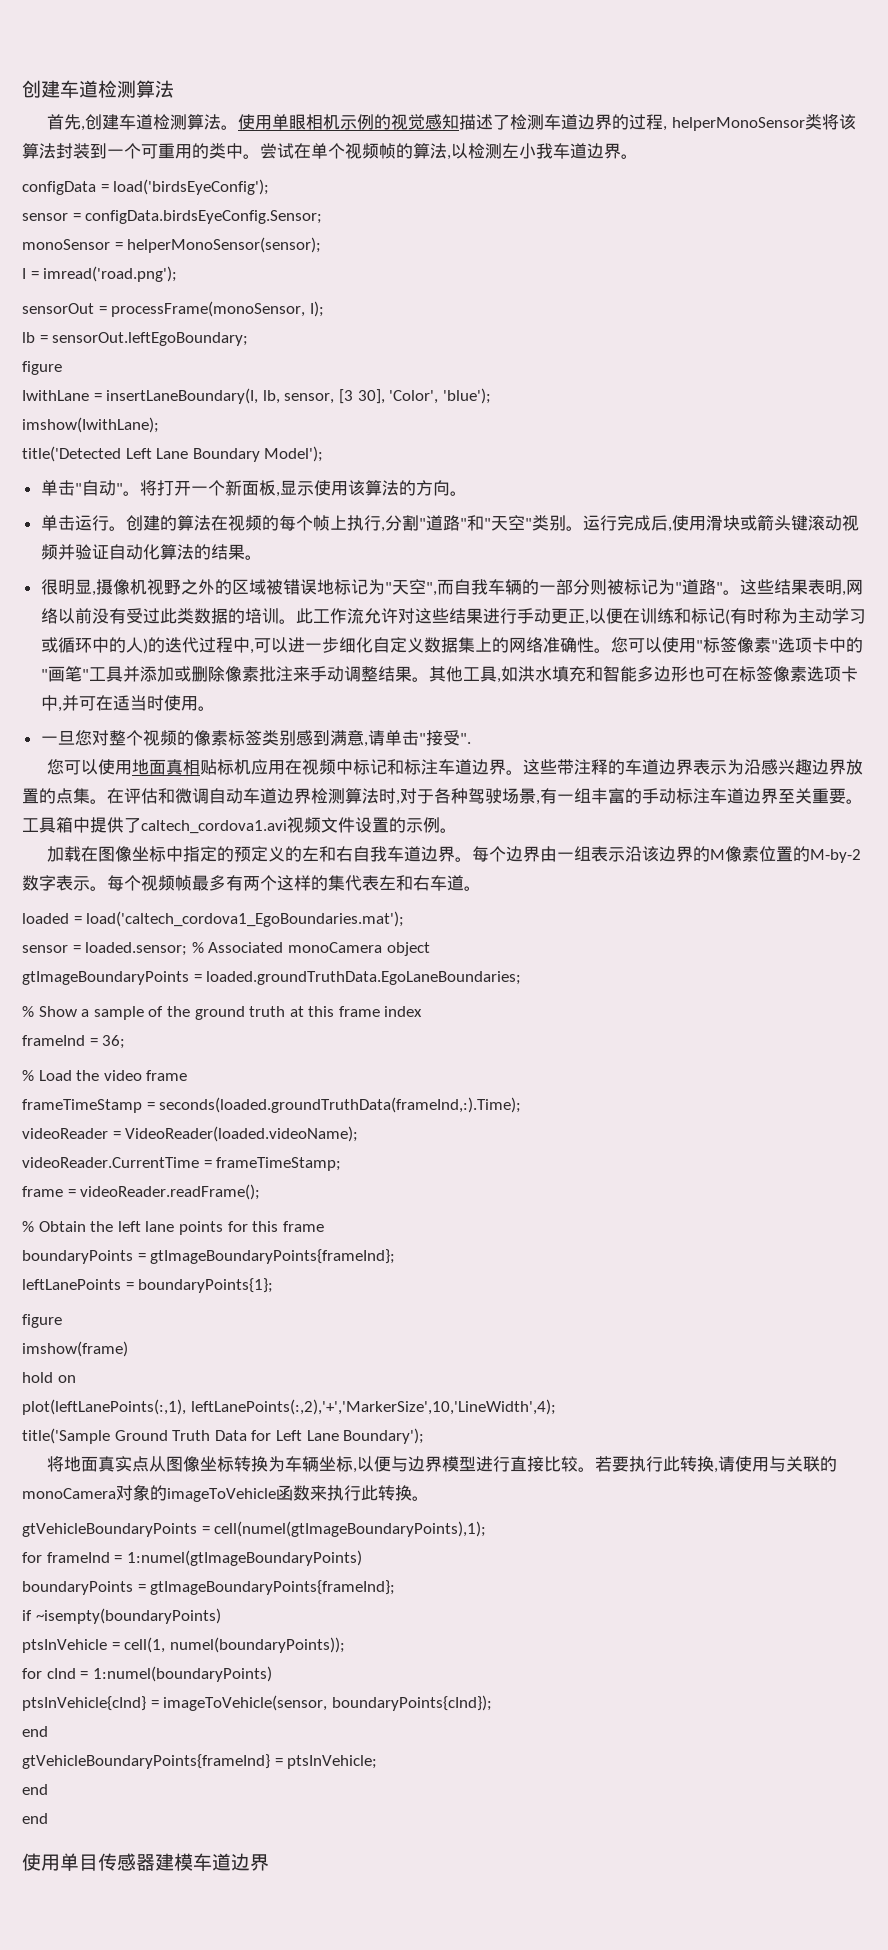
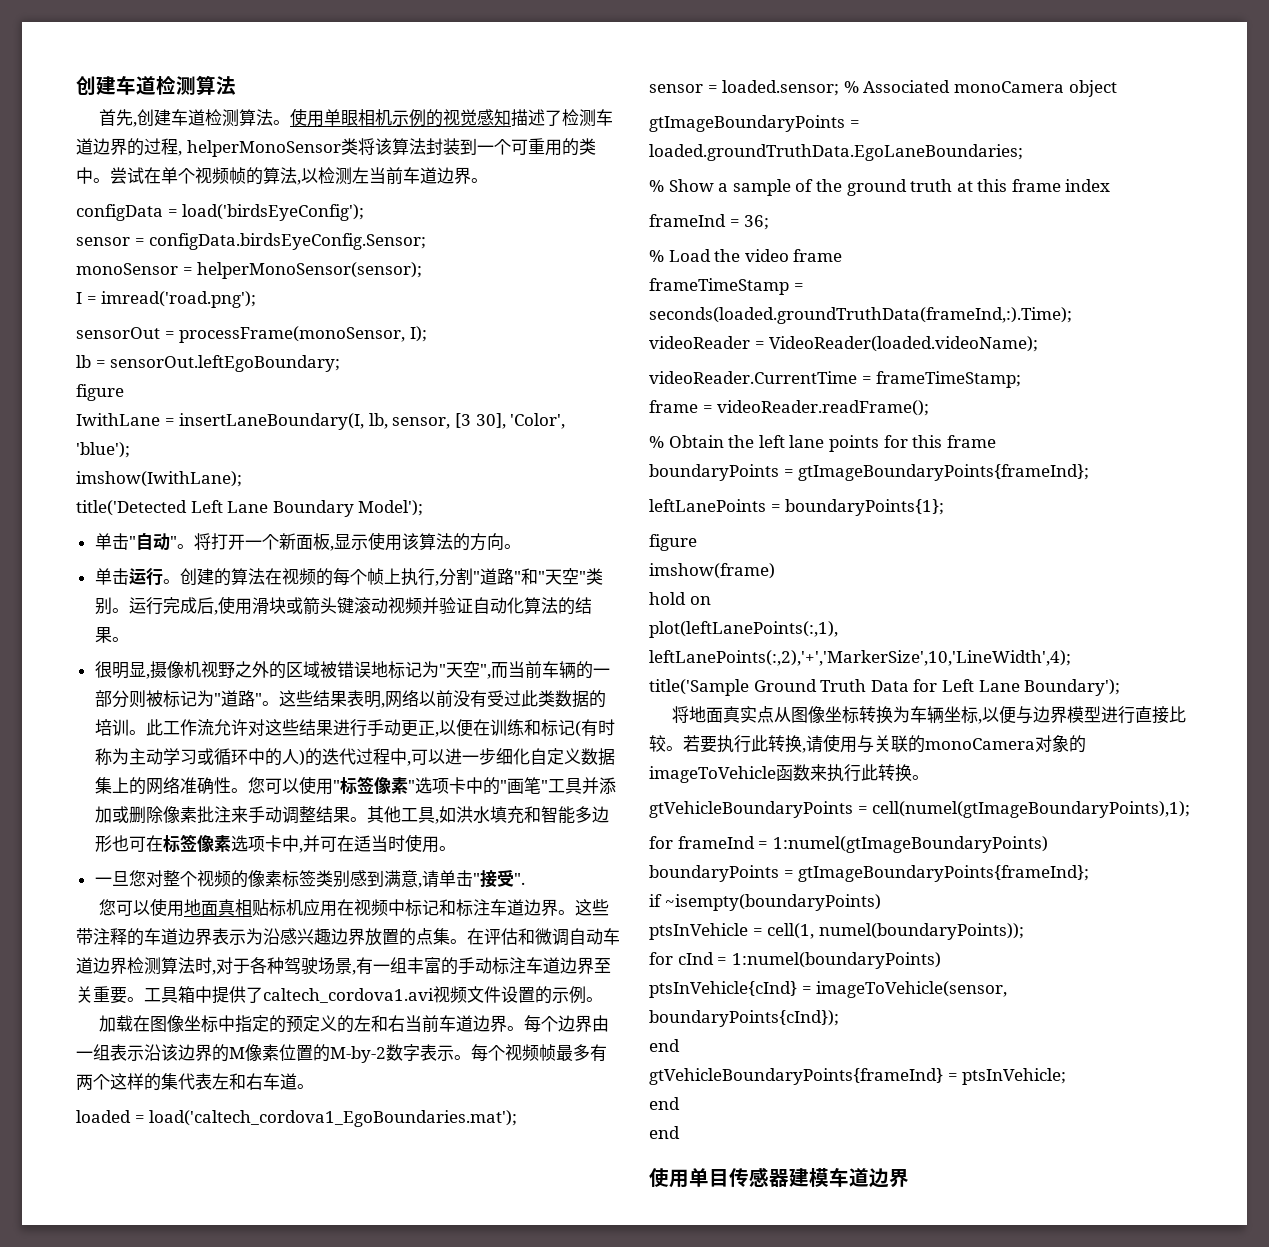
- 尝试在单个视频帧的算法,以检测左小我车道边界。
+ 尝试在单个视频帧的算法,以检测左当前车道边界。
- 很明显,摄像机视野之外的区域被错误地标记为"天空",而自我车辆的一部分则被标记为"道路"。
+ 很明显,摄像机视野之外的区域被错误地标记为"天空",而当前车辆的一部分则被标记为"道路"。
- 加载在图像坐标中指定的预定义的左和右自我车道边界。
+ 加载在图像坐标中指定的预定义的左和右当前车道边界。

